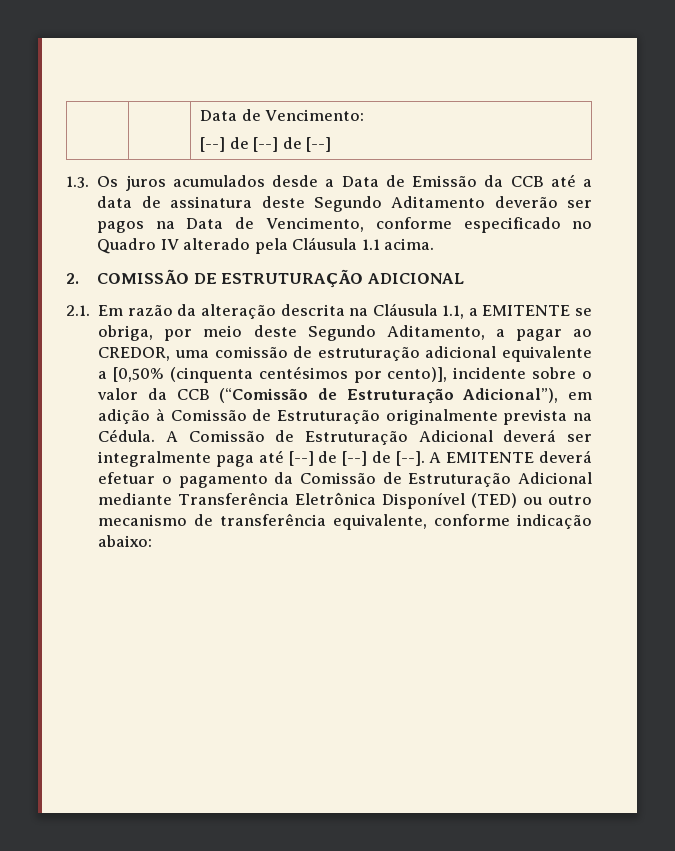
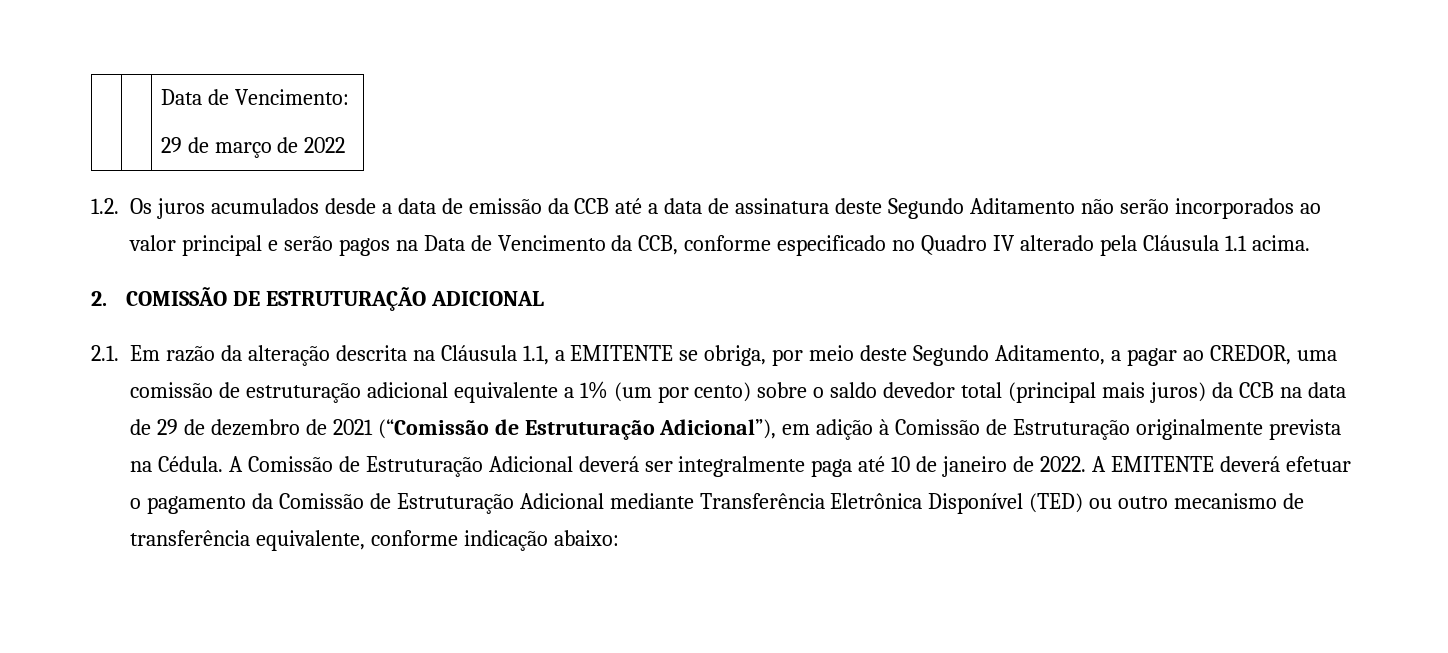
  | | Data de Vencimento:
- [--] de [--] de [--]
- 1.3. Os juros acumulados desde a Data de Emissão da CCB até a data de assinatura deste Segundo Aditamento deverão ser pagos na Data de Vencimento, conforme especificado no Quadro IV alterado pela Cláusula 1.1 acima.
+ 29 de março de 2022
+ 1.2. Os juros acumulados desde a data de emissão da CCB até a data de assinatura deste Segundo Aditamento não serão incorporados ao valor principal e serão pagos na Data de Vencimento da CCB, conforme especificado no Quadro IV alterado pela Cláusula 1.1 acima.
- 2.1. Em razão da alteração descrita na Cláusula 1.1, a EMITENTE se obriga, por meio deste Segundo Aditamento, a pagar ao CREDOR, uma comissão de estruturação adicional equivalente a [0,50% (cinquenta centésimos por cento)], incidente sobre o valor da CCB (“Comissão de Estruturação Adicional”), em adição à Comissão de Estruturação originalmente prevista na Cédula.
+ 2.1. Em razão da alteração descrita na Cláusula 1.1, a EMITENTE se obriga, por meio deste Segundo Aditamento, a pagar ao CREDOR, uma comissão de estruturação adicional equivalente a 1% (um por cento) sobre o saldo devedor total (principal mais juros) da CCB na data de 29 de dezembro de 2021 (“Comissão de Estruturação Adicional”), em adição à Comissão de Estruturação originalmente prevista na Cédula.
- A Comissão de Estruturação Adicional deverá ser integralmente paga até [--] de [--] de [--].
+ A Comissão de Estruturação Adicional deverá ser integralmente paga até 10 de janeiro de 2022.

